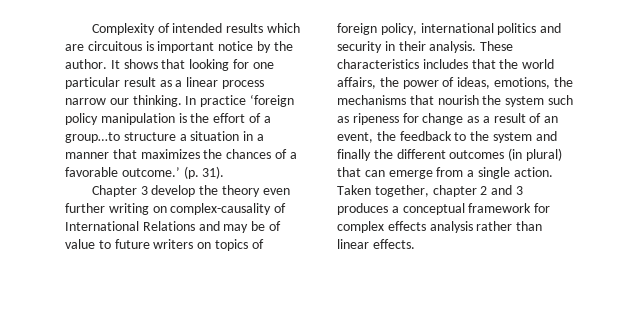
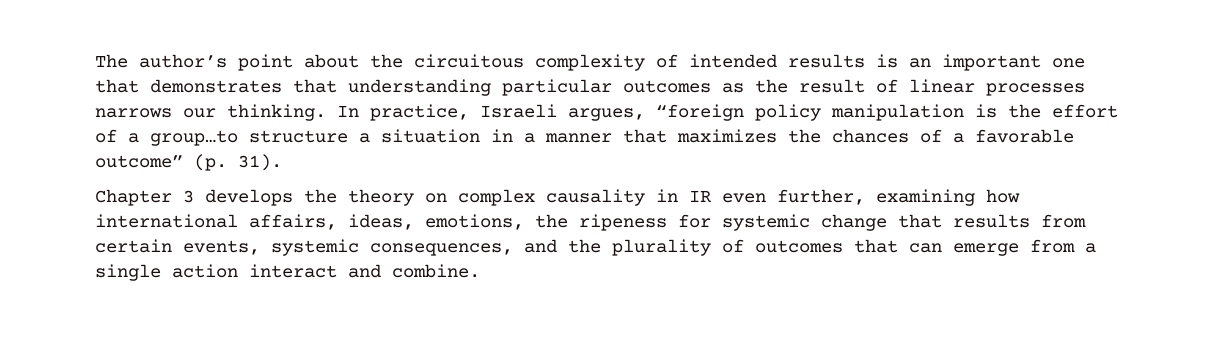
- Complexity of intended results which are circuitous is important notice by the author. It shows that looking for one particular result as a linear process narrow our thinking. In practice ‘foreign policy manipulation is the effort of a group…to structure a situation in a manner that maximizes the chances of a favorable outcome.’ (p. 31).
+ The author’s point about the circuitous complexity of intended results is an important one that demonstrates that understanding particular outcomes as the result of linear processes narrows our thinking. In practice, Israeli argues, “foreign policy manipulation is the effort of a group…to structure a situation in a manner that maximizes the chances of a favorable outcome” (p. 31).
- Chapter 3 develop the theory even further writing on complex-causality of International Relations and may be of value to future writers on topics of foreign policy, international politics and security in their analysis. These characteristics includes that the world affairs, the power of ideas, emotions, the mechanisms that nourish the system such as ripeness for change as a result of an event, the feedback to the system and finally the different outcomes (in plural) that can emerge from a single action. Taken together, chapter 2 and 3 produces a conceptual framework for complex effects analysis rather than linear effects.
+ Chapter 3 develops the theory on complex causality in IR even further, examining how international affairs, ideas, emotions, the ripeness for systemic change that results from certain events, systemic consequences, and the plurality of outcomes that can emerge from a single action interact and combine.

